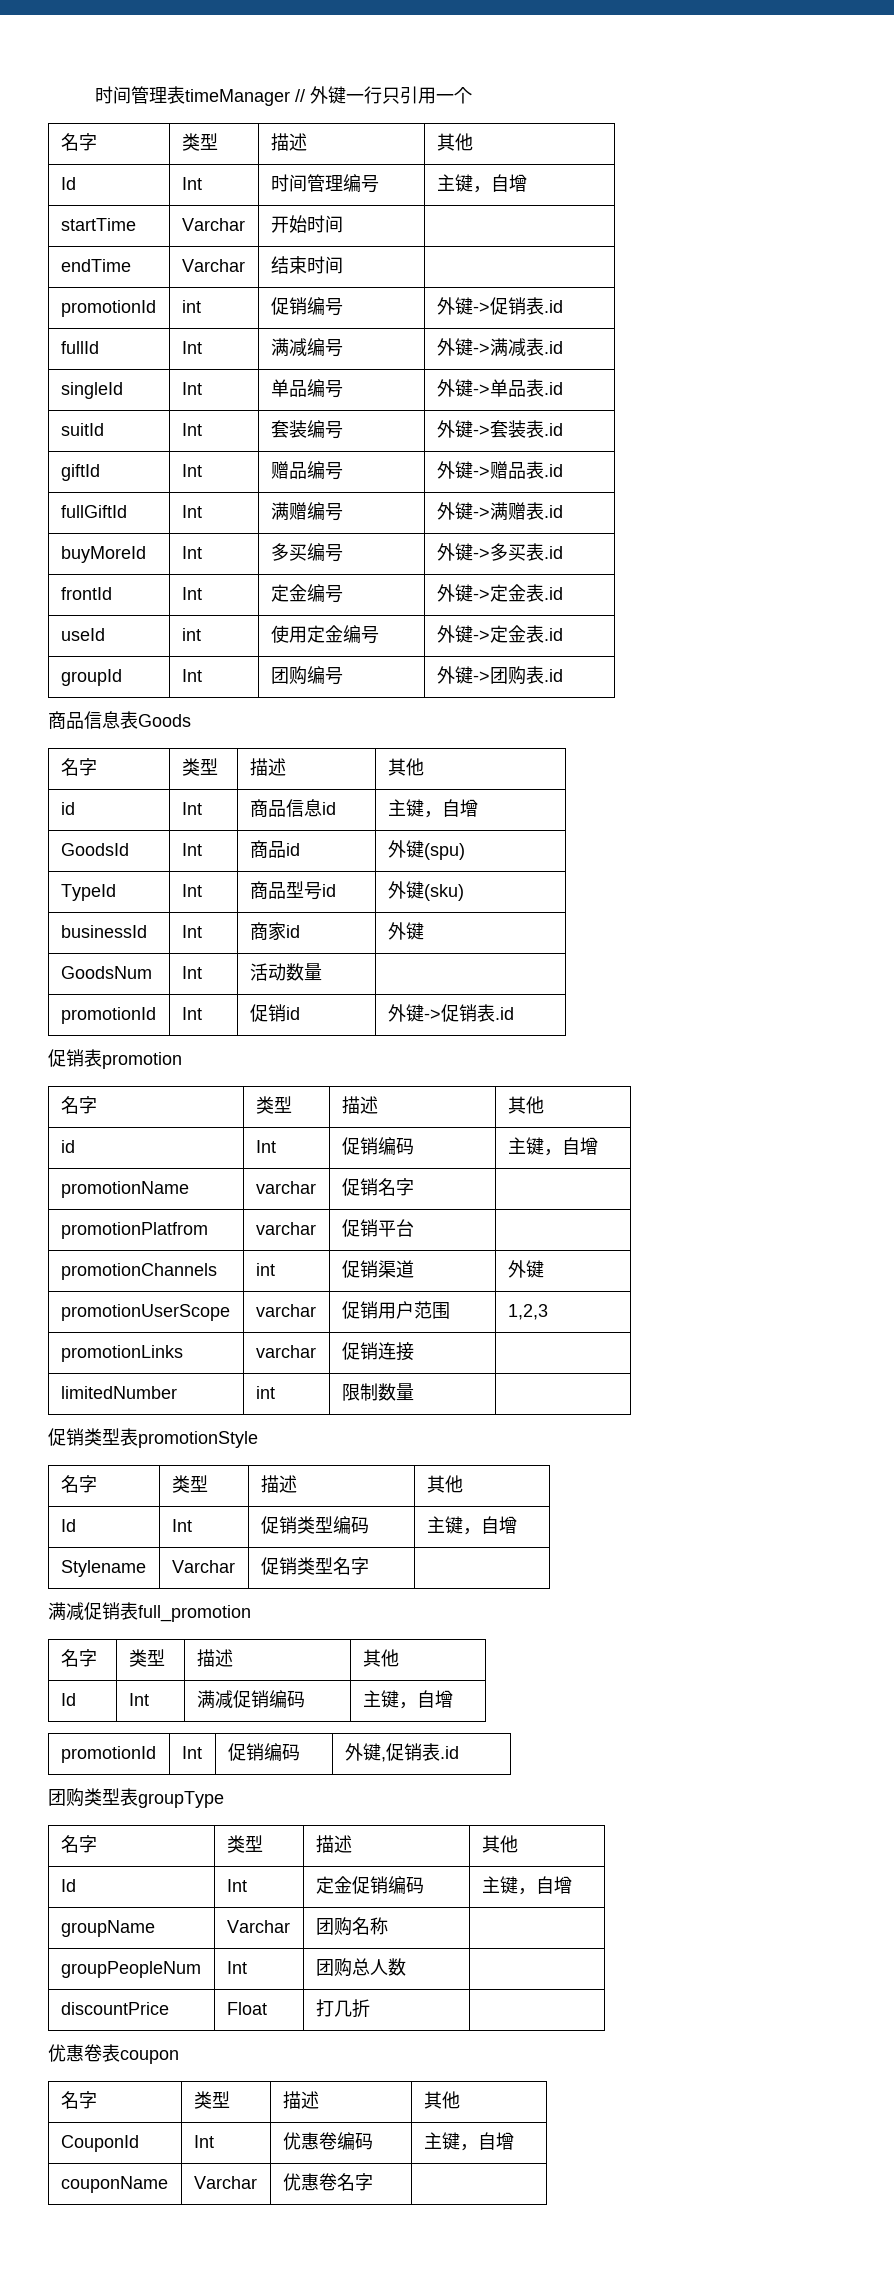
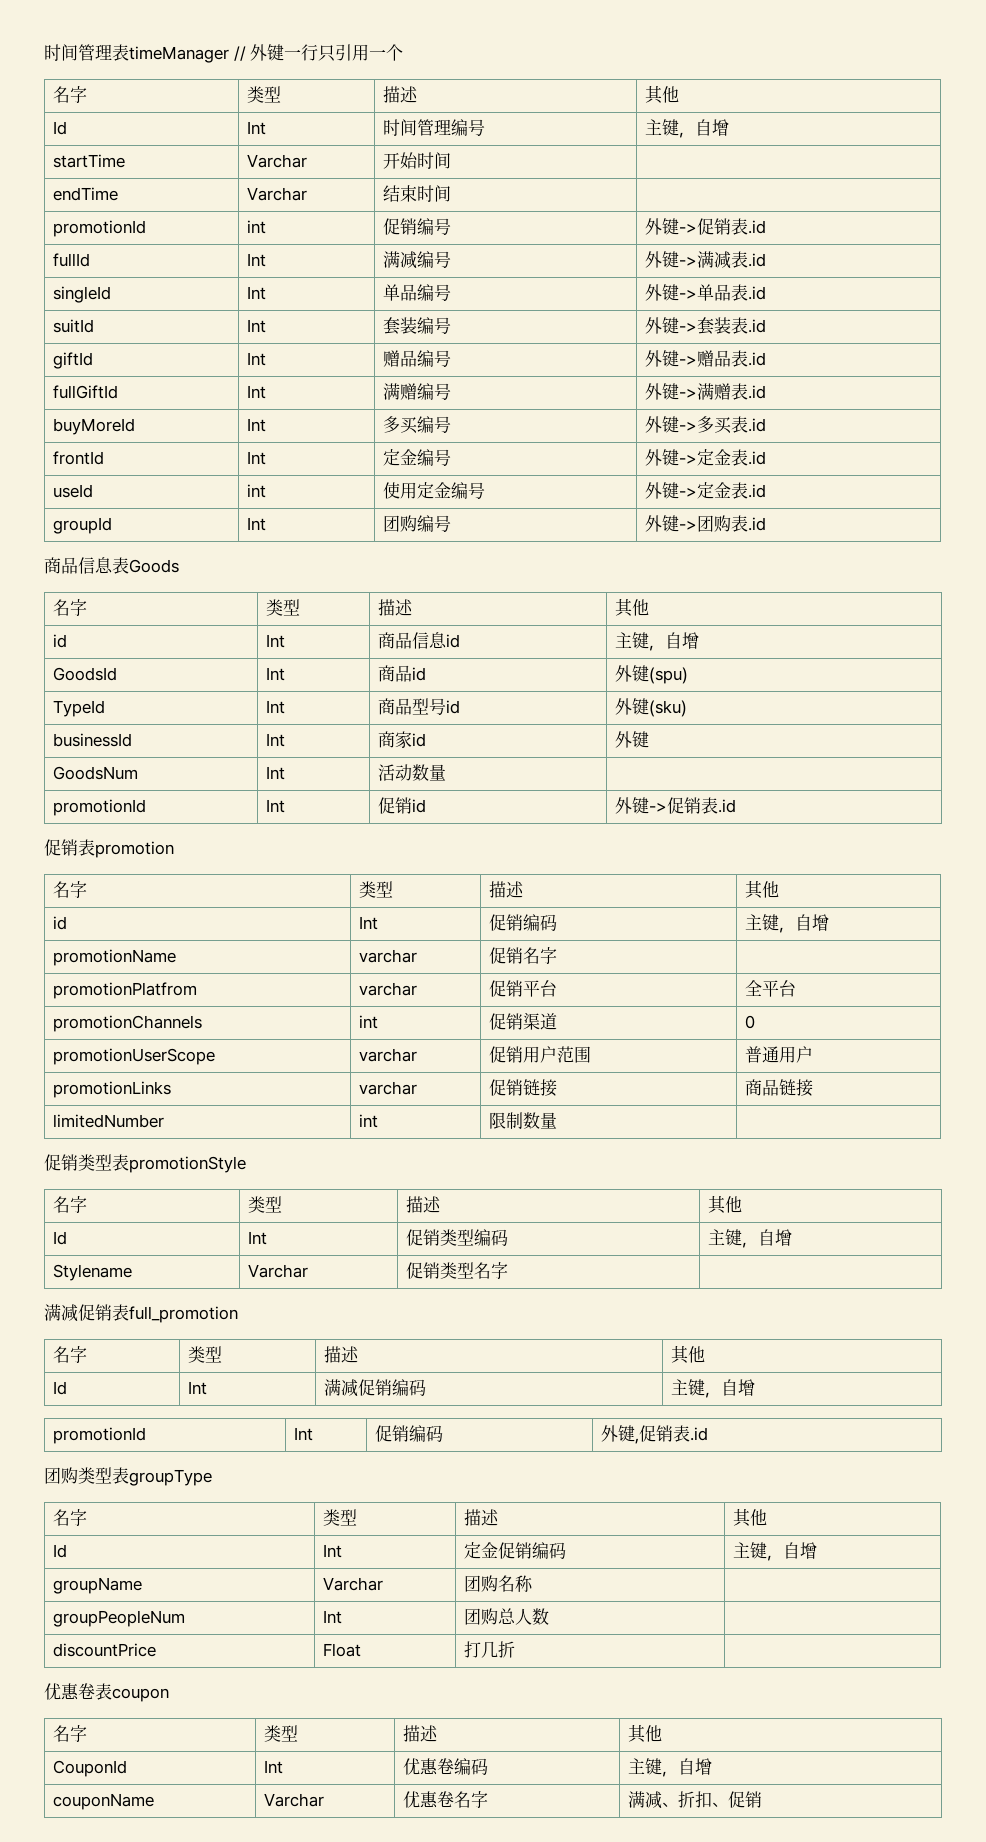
- promotionPlatfrom | varchar | 促销平台 |
+ promotionPlatfrom | varchar | 促销平台 | 全平台
- promotionChannels | int | 促销渠道 | 外键
+ promotionChannels | int | 促销渠道 | 0
- promotionUserScope | varchar | 促销用户范围 | 1,2,3
+ promotionUserScope | varchar | 促销用户范围 | 普通用户
- promotionLinks | varchar | 促销连接 |
+ promotionLinks | varchar | 促销链接 | 商品链接
- couponName | Varchar | 优惠卷名字 |
+ couponName | Varchar | 优惠卷名字 | 满减、折扣、促销

